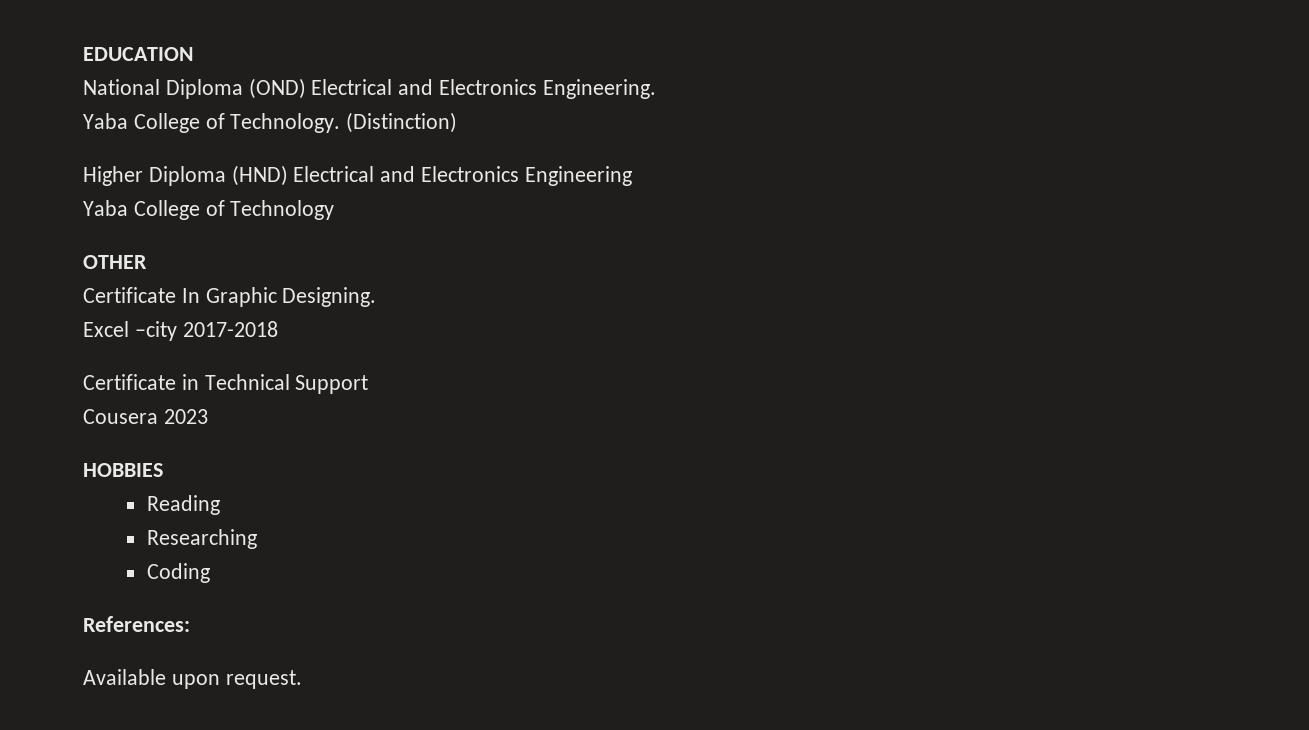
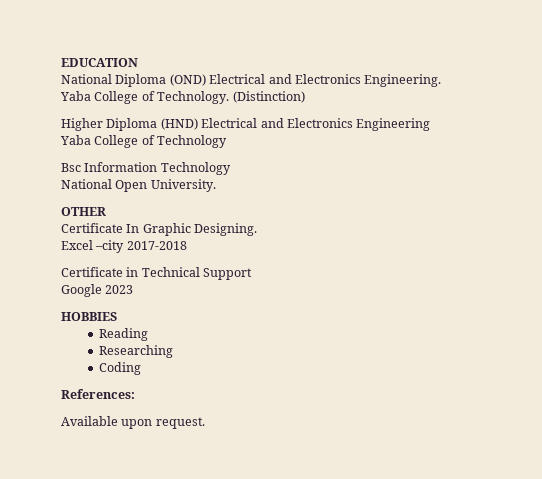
+ Bsc Information Technology
+ National Open University.
- Cousera 2023
+ Google 2023

